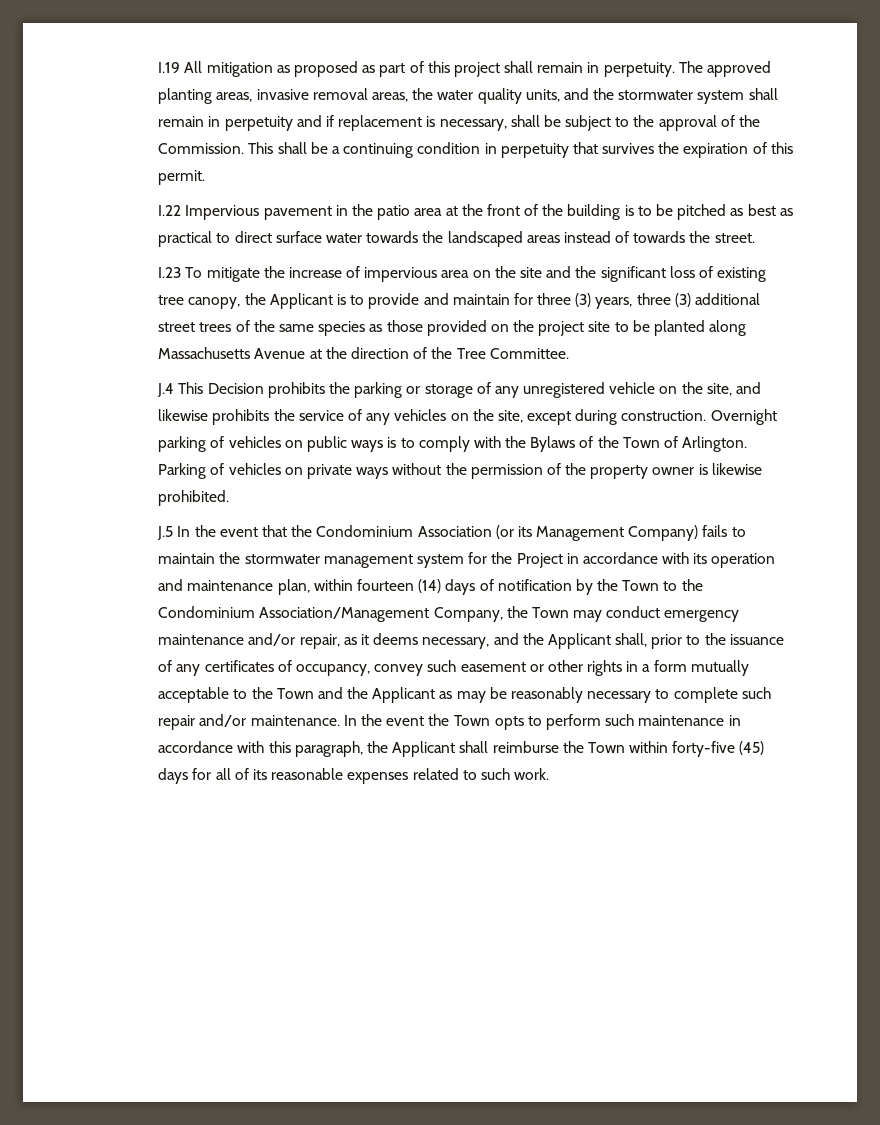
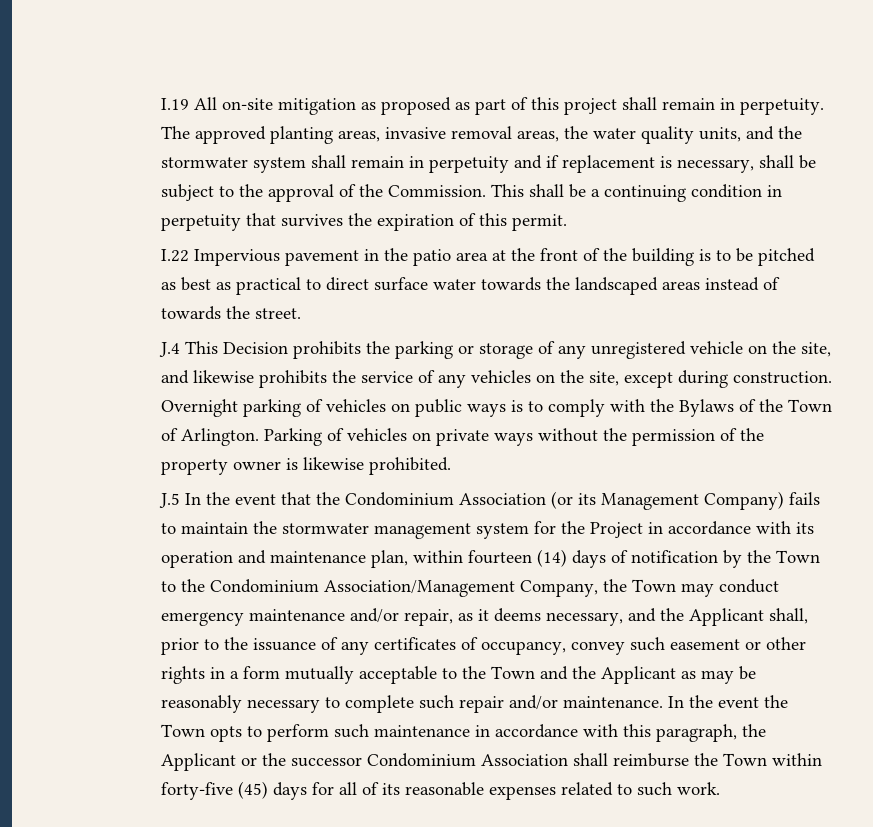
- I.19 All mitigation as proposed as part of this project shall remain in perpetuity.
+ I.19 All on-site mitigation as proposed as part of this project shall remain in perpetuity.
- I.23 To mitigate the increase of impervious area on the site and the significant loss of existing tree canopy, the Applicant is to provide and maintain for three (3) years, three (3) additional street trees of the same species as those provided on the project site to be planted along Massachusetts Avenue at the direction of the Tree Committee.
- In the event the Town opts to perform such maintenance in accordance with this paragraph, the Applicant shall reimburse the Town within forty-five (45) days for all of its reasonable expenses related to such work.
+ In the event the Town opts to perform such maintenance in accordance with this paragraph, the Applicant or the successor Condominium Association shall reimburse the Town within forty-five (45) days for all of its reasonable expenses related to such work.

